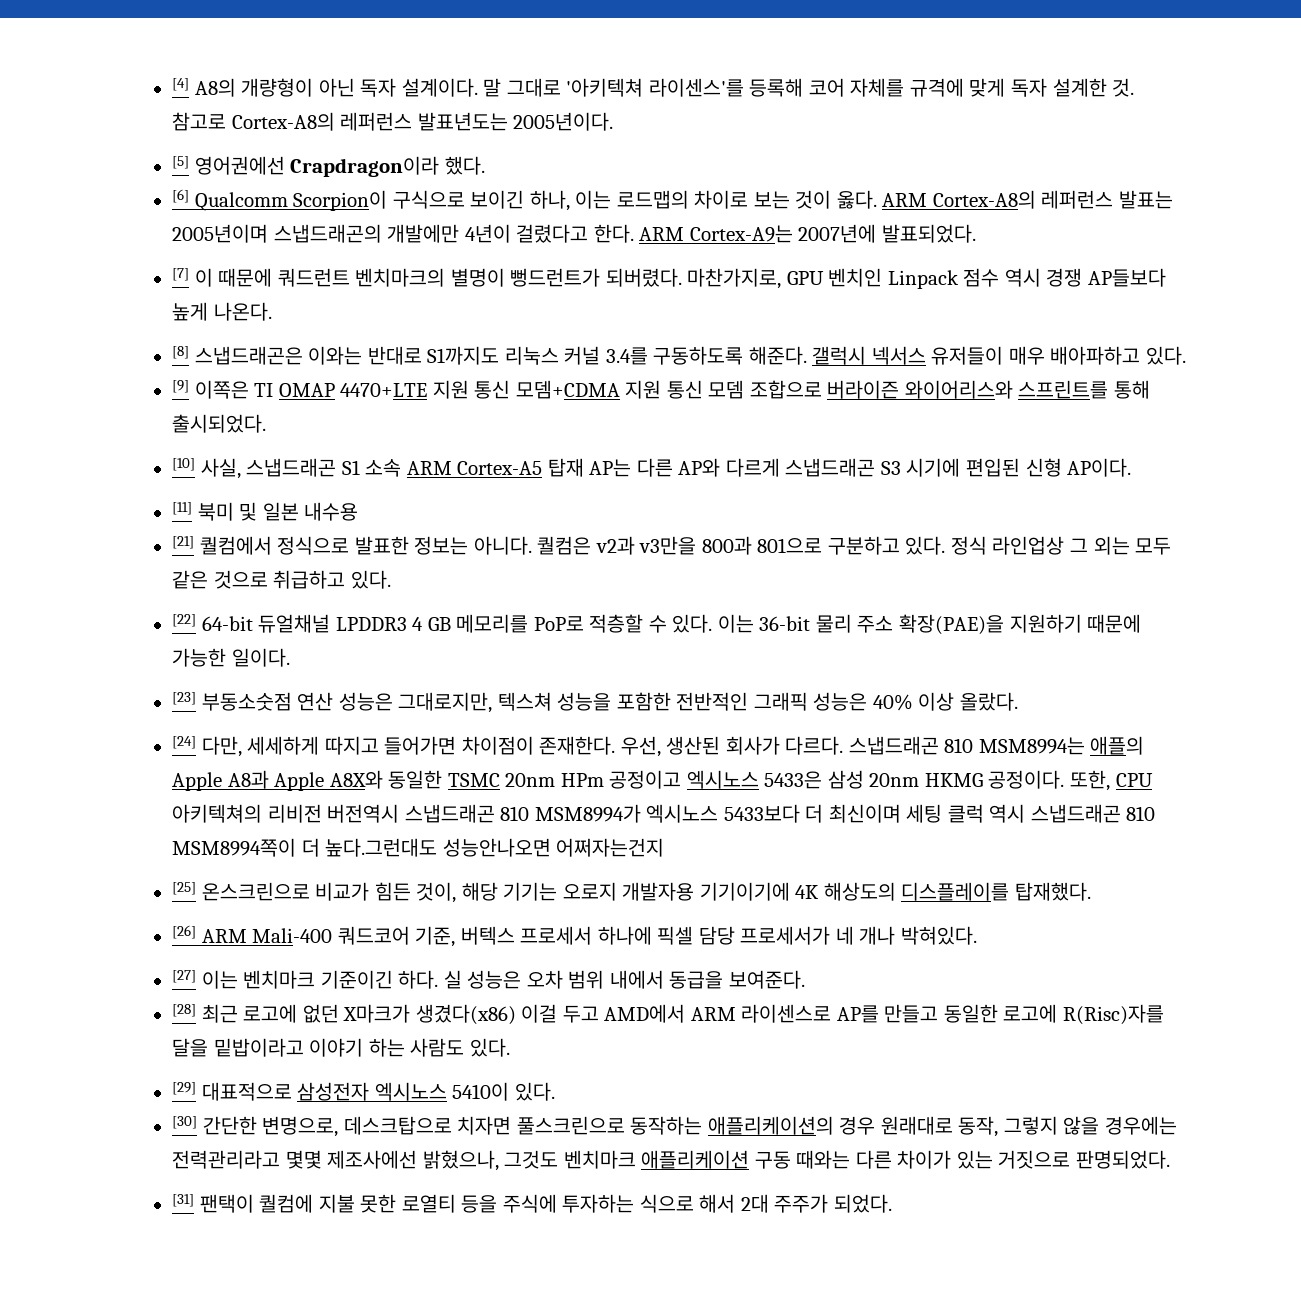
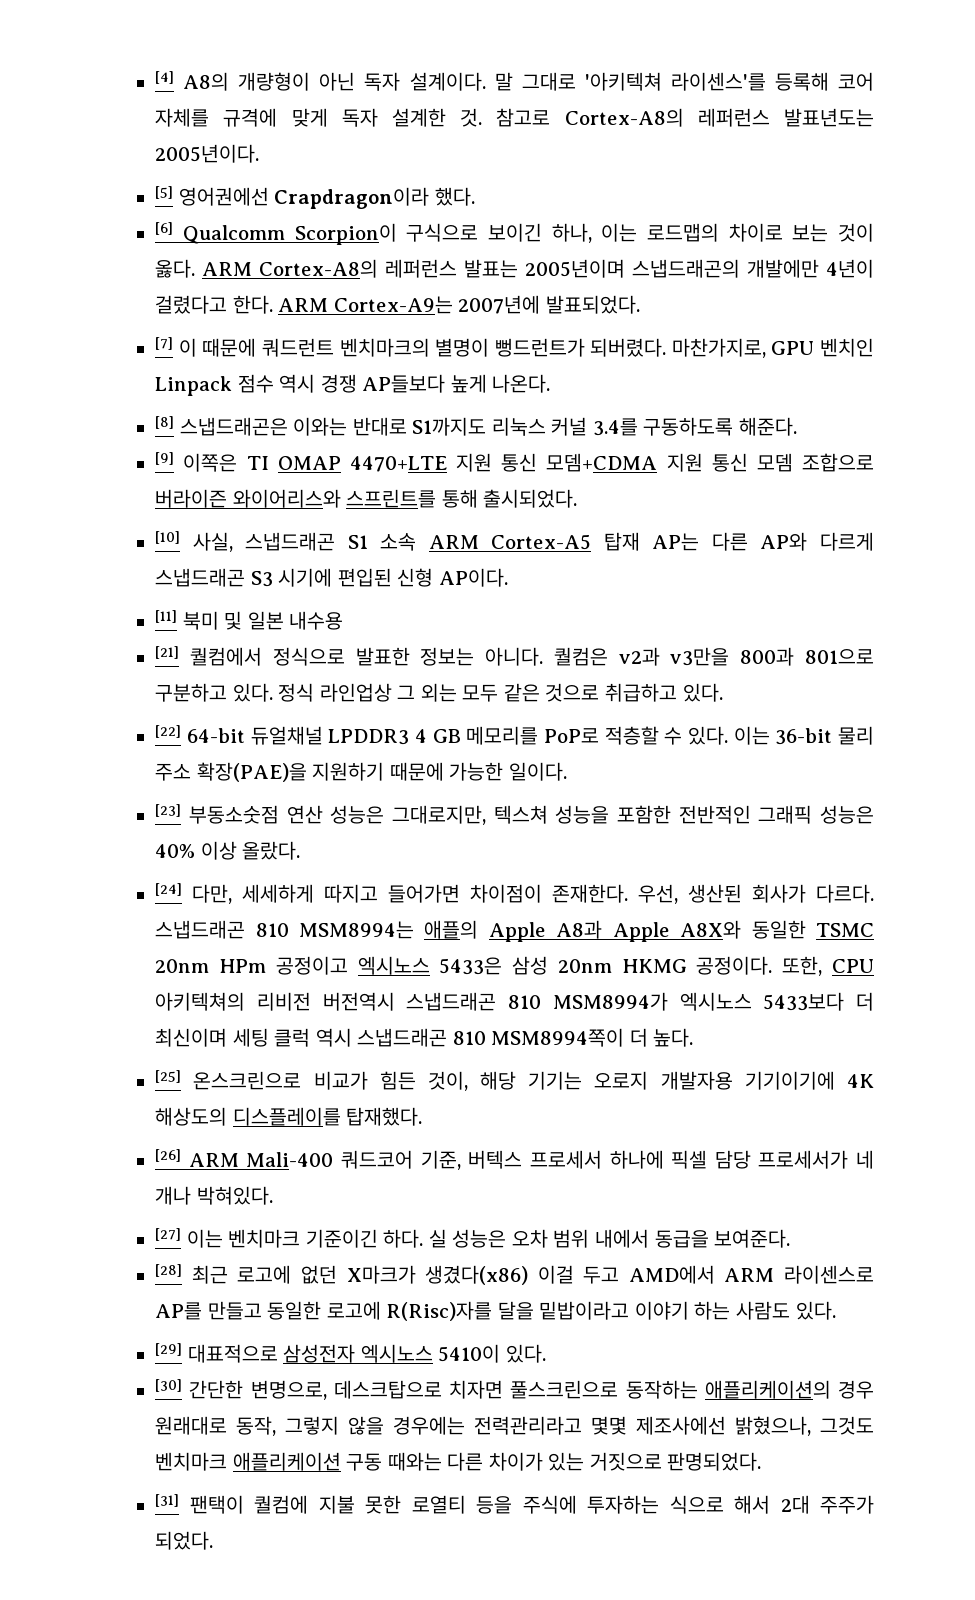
- 갤럭시 넥서스 유저들이 매우 배아파하고 있다.
- 또한, CPU 아키텍쳐의 리비전 버전역시 스냅드래곤 810 MSM8994가 엑시노스 5433보다 더 최신이며 세팅 클럭 역시 스냅드래곤 810 MSM8994쪽이 더 높다.그런대도 성능안나오면 어쩌자는건지
+ 또한, CPU 아키텍쳐의 리비전 버전역시 스냅드래곤 810 MSM8994가 엑시노스 5433보다 더 최신이며 세팅 클럭 역시 스냅드래곤 810 MSM8994쪽이 더 높다.

